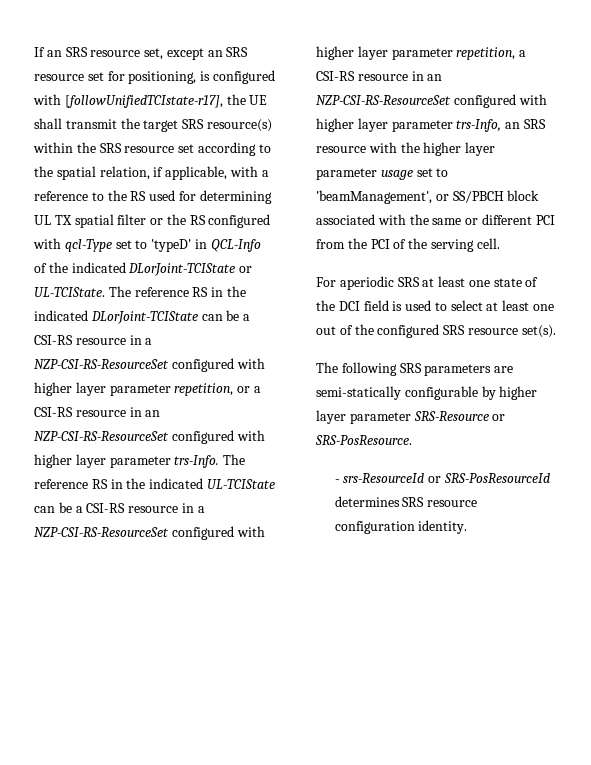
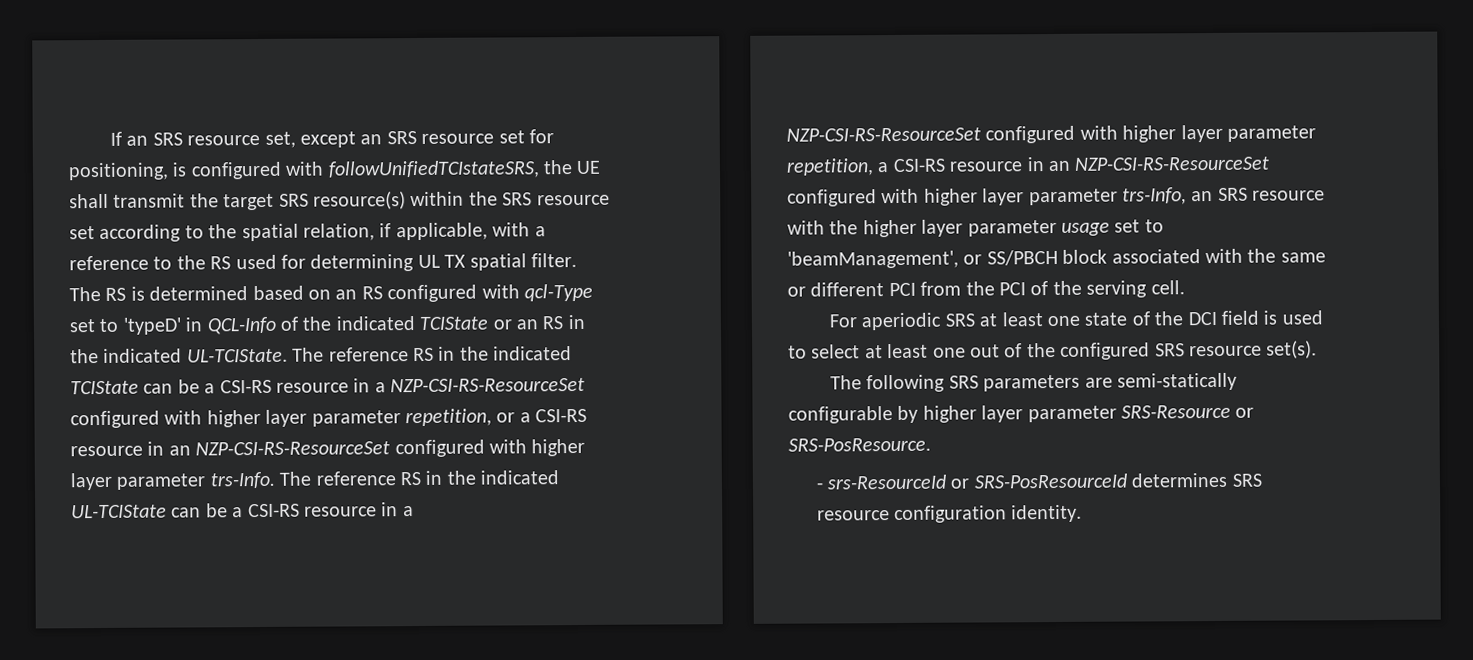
- If an SRS resource set, except an SRS resource set for positioning, is configured with [followUnifiedTCIstate-r17], the UE shall transmit the target SRS resource(s) within the SRS resource set according to the spatial relation, if applicable, with a reference to the RS used for determining UL TX spatial filter or the RS configured with qcl-Type set to 'typeD' in QCL-Info of the indicated DLorJoint-TCIState or UL-TCIState.
+ If an SRS resource set, except an SRS resource set for positioning, is configured with followUnifiedTCIstateSRS, the UE shall transmit the target SRS resource(s) within the SRS resource set according to the spatial relation, if applicable, with a reference to the RS used for determining UL TX spatial filter. The RS is determined based on an RS configured with qcl-Type set to 'typeD' in QCL-Info of the indicated TCIState or an RS in the indicated UL-TCIState.
- The reference RS in the indicated DLorJoint-TCIState can be a CSI-RS resource in a NZP-CSI-RS-ResourceSet configured with higher layer parameter repetition, or a CSI-RS resource in an NZP-CSI-RS-ResourceSet configured with higher layer parameter trs-Info.
+ The reference RS in the indicated TCIState can be a CSI-RS resource in a NZP-CSI-RS-ResourceSet configured with higher layer parameter repetition, or a CSI-RS resource in an NZP-CSI-RS-ResourceSet configured with higher layer parameter trs-Info.

